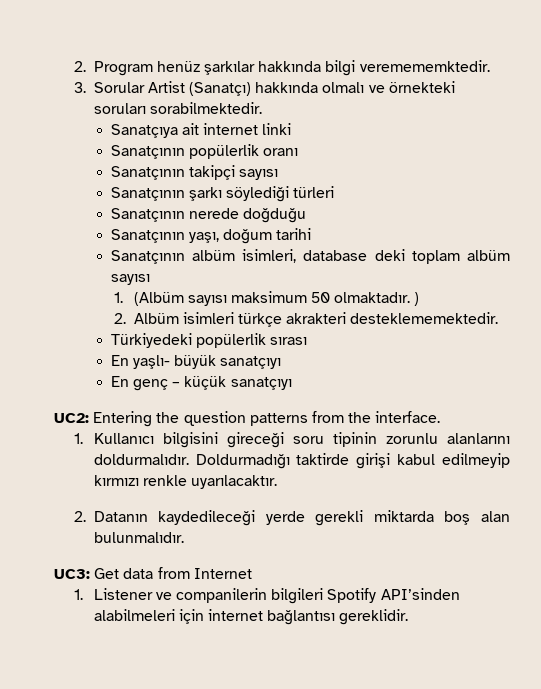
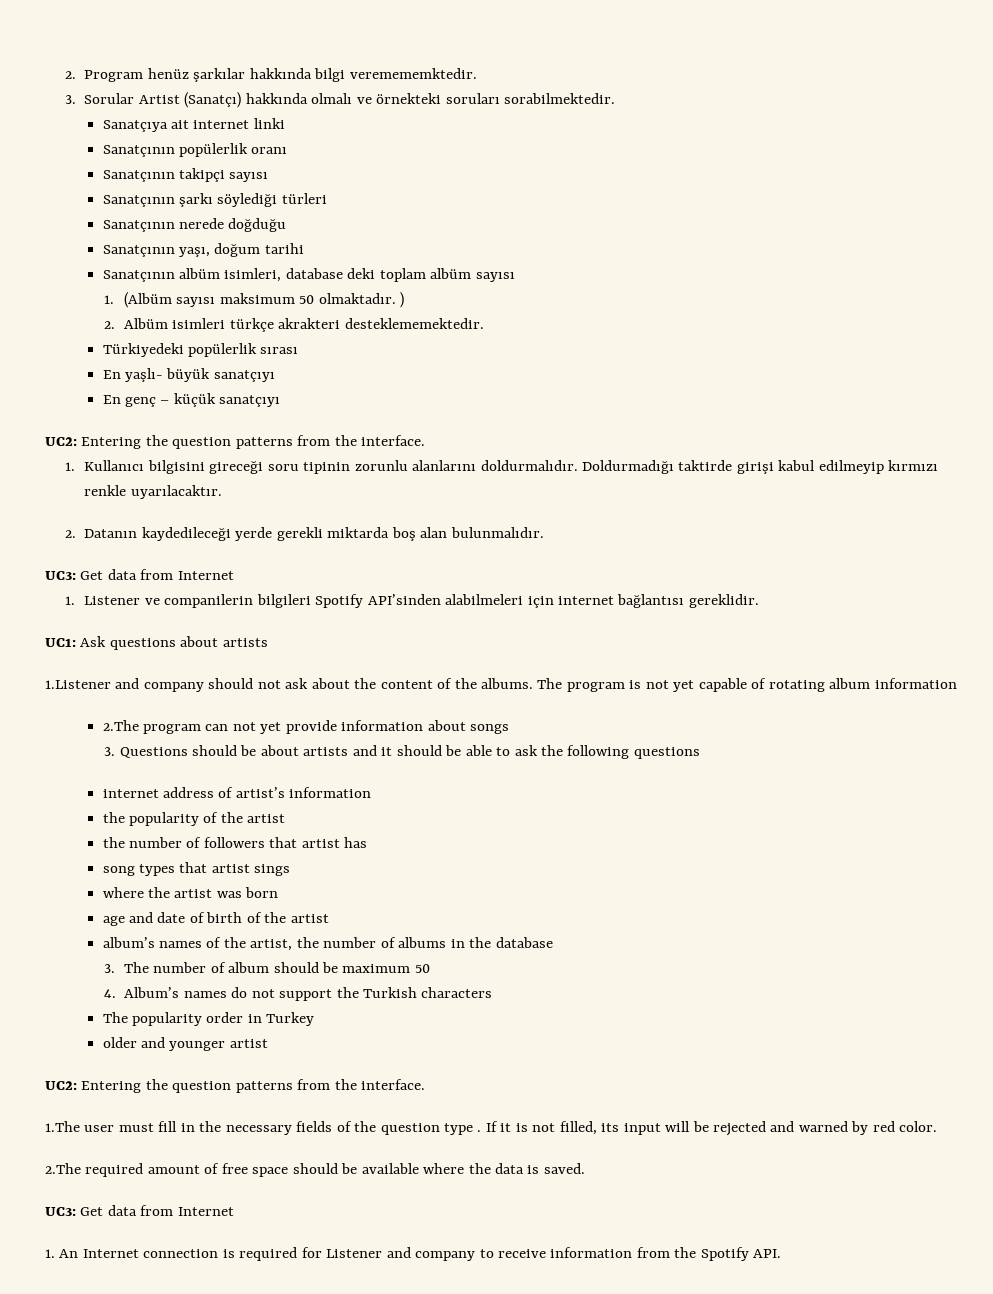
+ UC1: Ask questions about artists
+ 1.Listener and company should not ask about the content of the albums. The program is not yet capable of rotating album information
+ 2.The program can not yet provide information about songs
+ 3. Questions should be about artists and it should be able to ask the following questions
+ internet address of artist’s information
+ the popularity of the artist
+ the number of followers that artist has
+ song types that artist sings
+ where the artist was born
+ age and date of birth of the artist
+ album’s names of the artist, the number of albums in the database
+ 3. The number of album should be maximum 50
+ 4. Album’s names do not support the Turkish characters
+ The popularity order in Turkey
+ older and younger artist
+ UC2: Entering the question patterns from the interface.
+ 1.The user must fill in the necessary fields of the question type . If it is not filled, its input will be rejected and warned by red color.
+ 2.The required amount of free space should be available where the data is saved.
+ UC3: Get data from Internet
+ 1. An Internet connection is required for Listener and company to receive information from the Spotify API.

